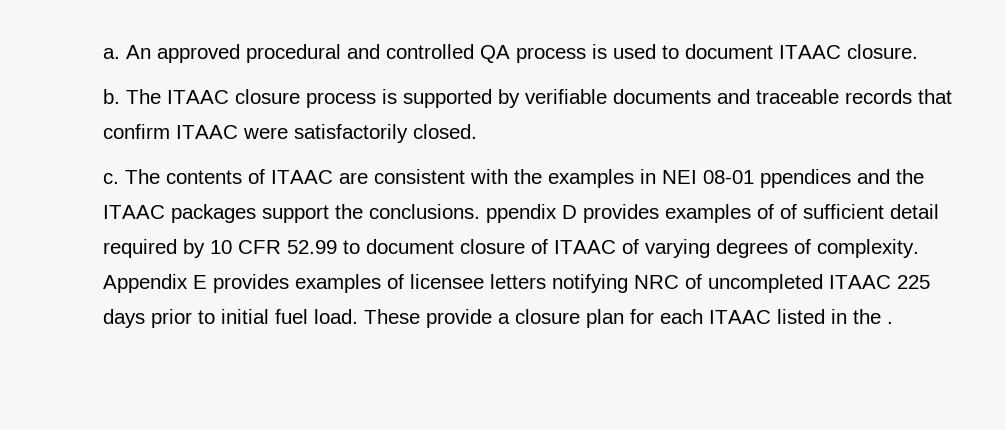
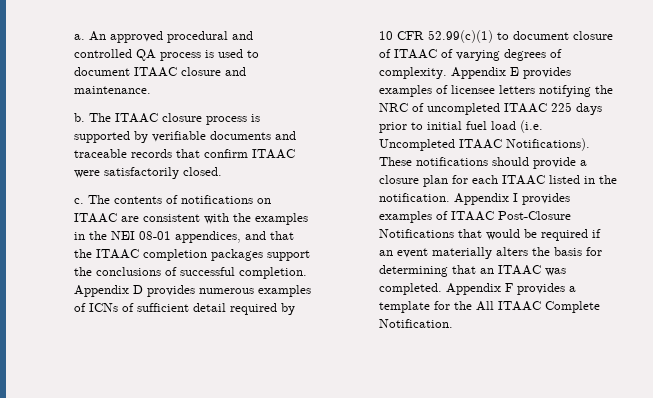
- An approved procedural and controlled QA process is used to document ITAAC closure.
+ An approved procedural and controlled QA process is used to document ITAAC closure and maintenance.
- The contents of ITAAC are consistent with the examples in NEI 08-01 ppendices and the ITAAC packages support the conclusions. ppendix D provides examples of of sufficient detail required by 10 CFR 52.99 to document closure of ITAAC of varying degrees of complexity.
+ The contents of notifications on ITAAC are consistent with the examples in the NEI 08-01 appendices, and that the ITAAC completion packages support the conclusions of successful completion. Appendix D provides numerous examples of ICNs of sufficient detail required by 10 CFR 52.99(c)(1) to document closure of ITAAC of varying degrees of complexity.
- Appendix E provides examples of licensee letters notifying NRC of uncompleted ITAAC 225 days prior to initial fuel load. These provide a closure plan for each ITAAC listed in the .
+ Appendix E provides examples of licensee letters notifying the NRC of uncompleted ITAAC 225 days prior to initial fuel load (i.e. Uncompleted ITAAC Notifications). These notifications should provide a closure plan for each ITAAC listed in the notification. Appendix I provides examples of ITAAC Post-Closure Notifications that would be required if an event materially alters the basis for determining that an ITAAC was completed. Appendix F provides a template for the All ITAAC Complete Notification.

